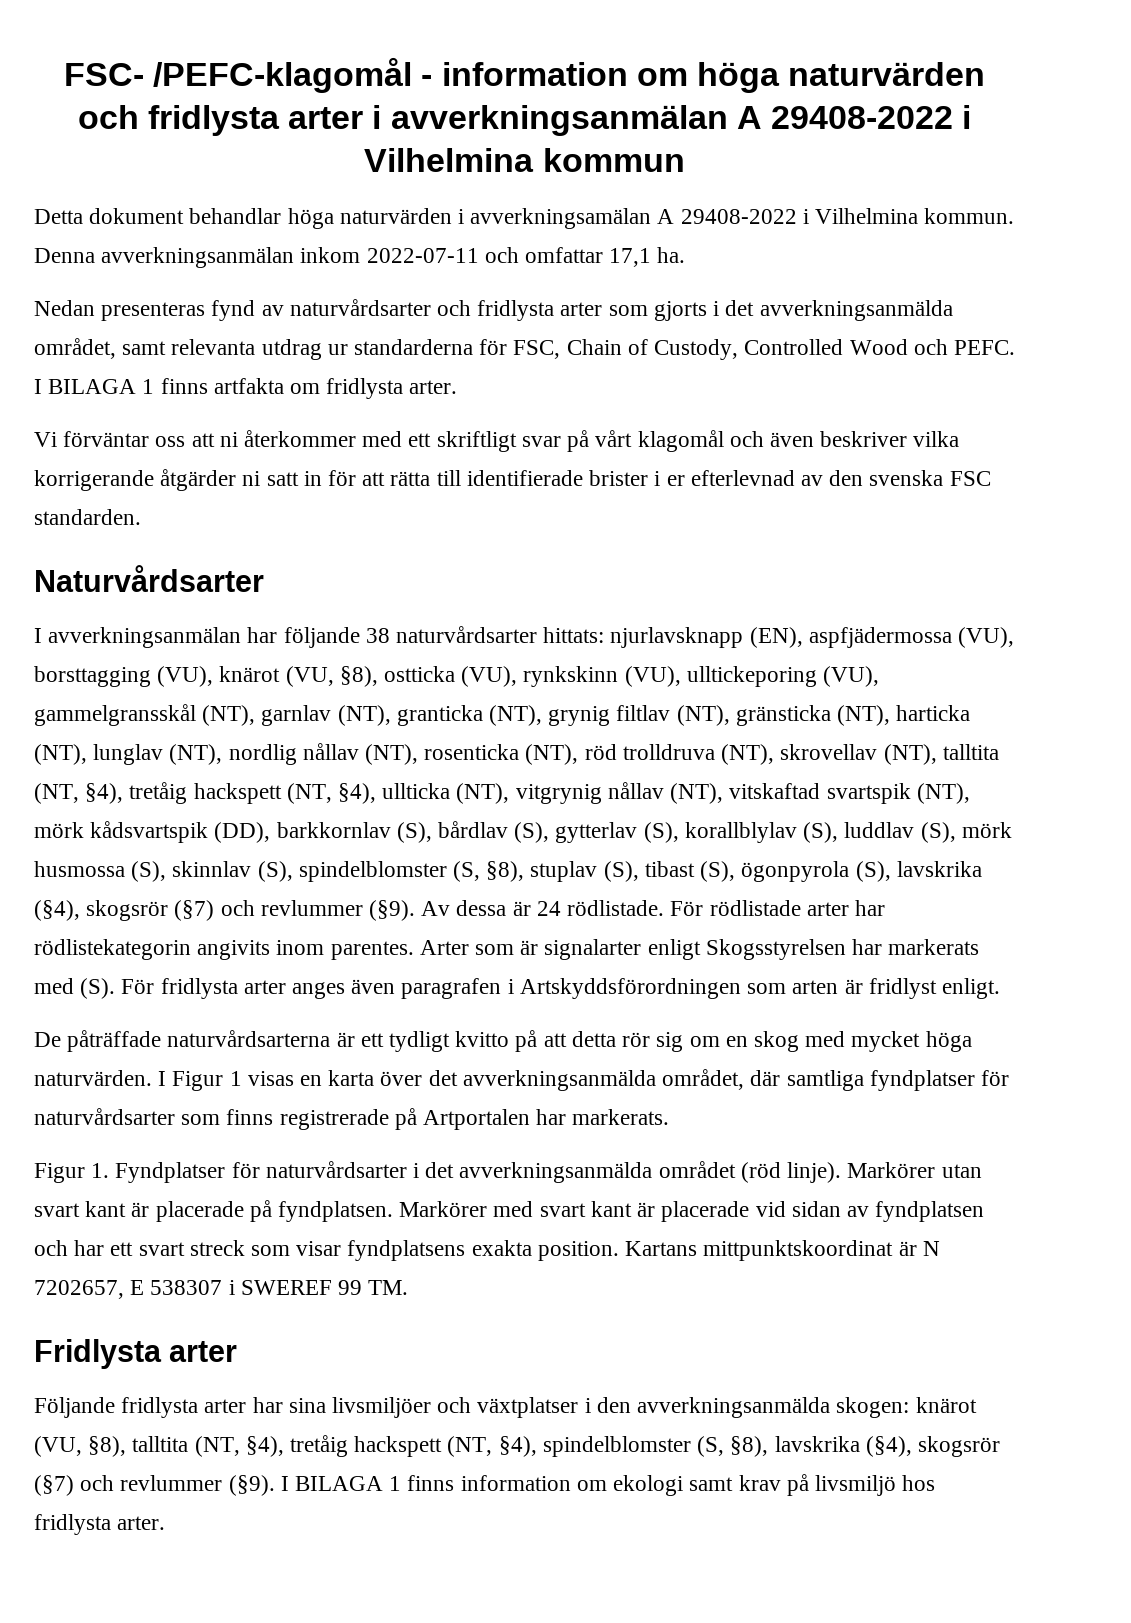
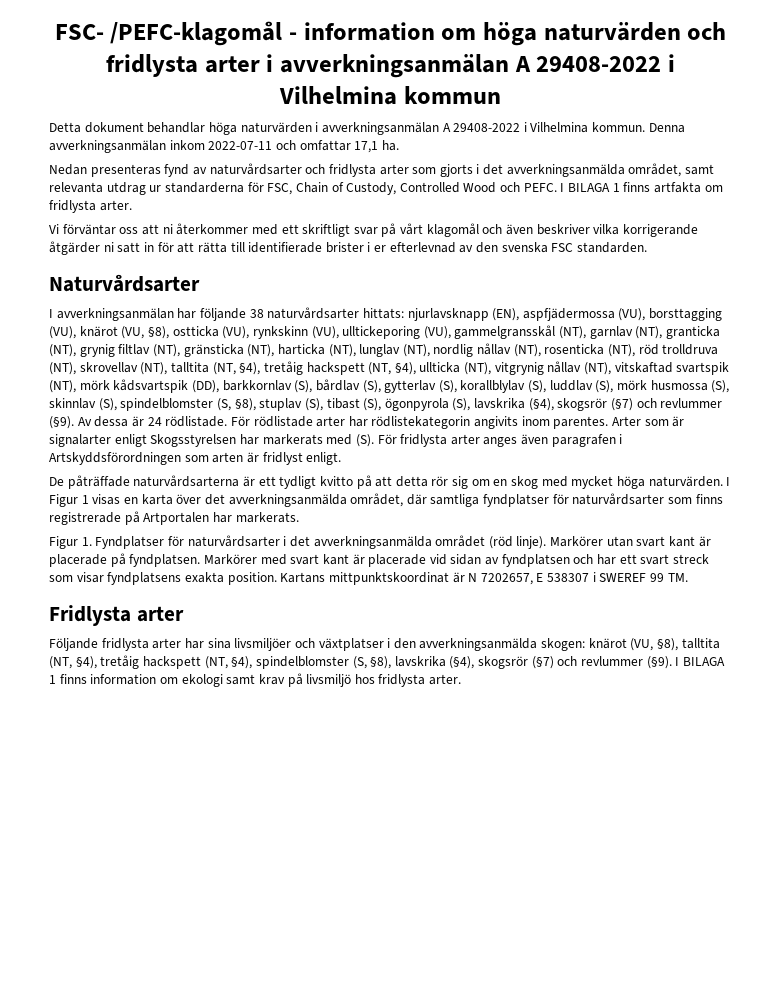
- Detta dokument behandlar höga naturvärden i avverkningsamälan A 29408-2022 i Vilhelmina kommun.
+ Detta dokument behandlar höga naturvärden i avverkningsanmälan A 29408-2022 i Vilhelmina kommun.

